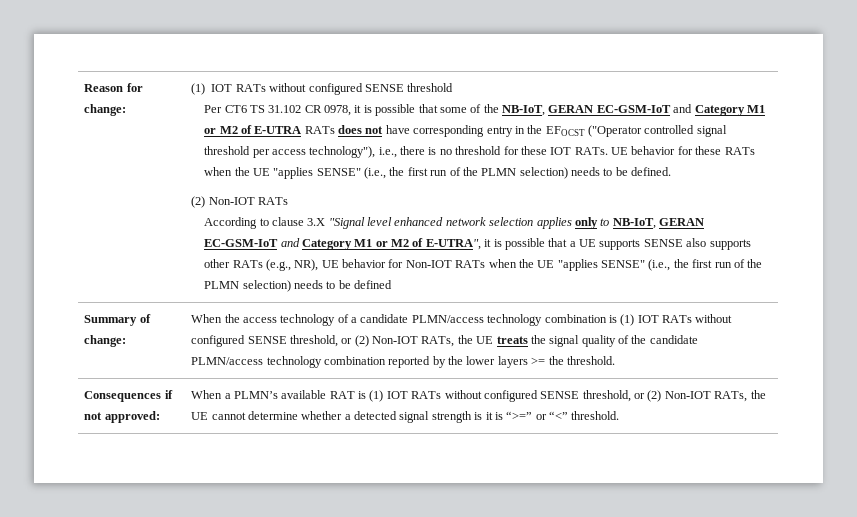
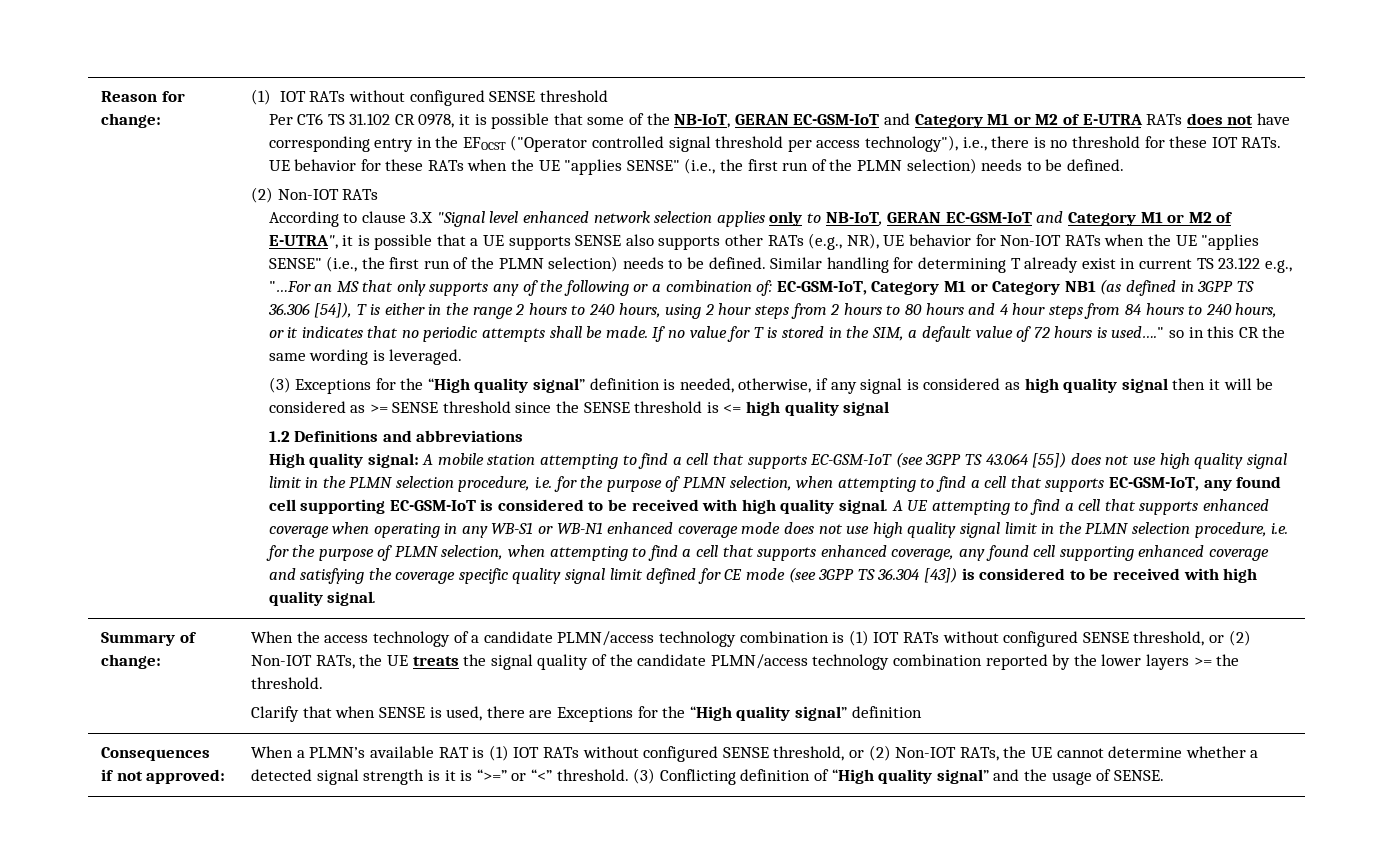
- According to clause 3.X "Signal level enhanced network selection applies only to NB-IoT, GERAN EC-GSM-IoT and Category M1 or M2 of E-UTRA", it is possible that a UE supports SENSE also supports other RATs (e.g., NR), UE behavior for Non-IOT RATs when the UE "applies SENSE" (i.e., the first run of the PLMN selection) needs to be defined
+ According to clause 3.X "Signal level enhanced network selection applies only to NB-IoT, GERAN EC-GSM-IoT and Category M1 or M2 of E-UTRA", it is possible that a UE supports SENSE also supports other RATs (e.g., NR), UE behavior for Non-IOT RATs when the UE "applies SENSE" (i.e., the first run of the PLMN selection) needs to be defined. Similar handling for determining T already exist in current TS 23.122 e.g., "…For an MS that only supports any of the following or a combination of: EC-GSM-IoT, Category M1 or Category NB1 (as defined in 3GPP TS 36.306 [54]), T is either in the range 2 hours to 240 hours, using 2 hour steps from 2 hours to 80 hours and 4 hour steps from 84 hours to 240 hours, or it indicates that no periodic attempts shall be made. If no value for T is stored in the SIM, a default value of 72 hours is used…." so in this CR the same wording is leveraged.
+ (3) Exceptions for the “High quality signal” definition is needed, otherwise, if any signal is considered as high quality signal then it will be considered as >= SENSE threshold since the SENSE threshold is <= high quality signal
+ 1.2 Definitions and abbreviations
+ High quality signal: A mobile station attempting to find a cell that supports EC-GSM-IoT (see 3GPP TS 43.064 [55]) does not use high quality signal limit in the PLMN selection procedure, i.e. for the purpose of PLMN selection, when attempting to find a cell that supports EC-GSM-IoT, any found cell supporting EC-GSM-IoT is considered to be received with high quality signal. A UE attempting to find a cell that supports enhanced coverage when operating in any WB-S1 or WB-N1 enhanced coverage mode does not use high quality signal limit in the PLMN selection procedure, i.e. for the purpose of PLMN selection, when attempting to find a cell that supports enhanced coverage, any found cell supporting enhanced coverage and satisfying the coverage specific quality signal limit defined for CE mode (see 3GPP TS 36.304 [43]) is considered to be received with high quality signal.
+ Clarify that when SENSE is used, there are Exceptions for the “High quality signal” definition
+ (3) Conflicting definition of “High quality signal” and the usage of SENSE.

